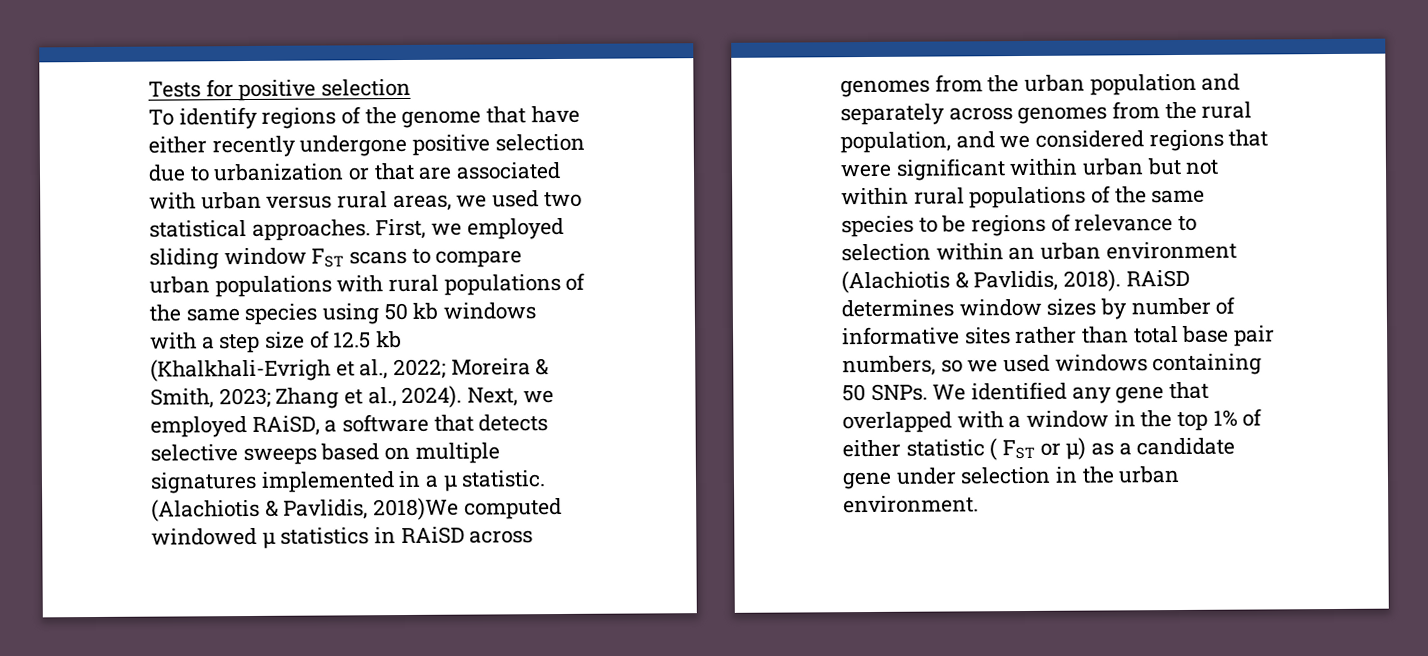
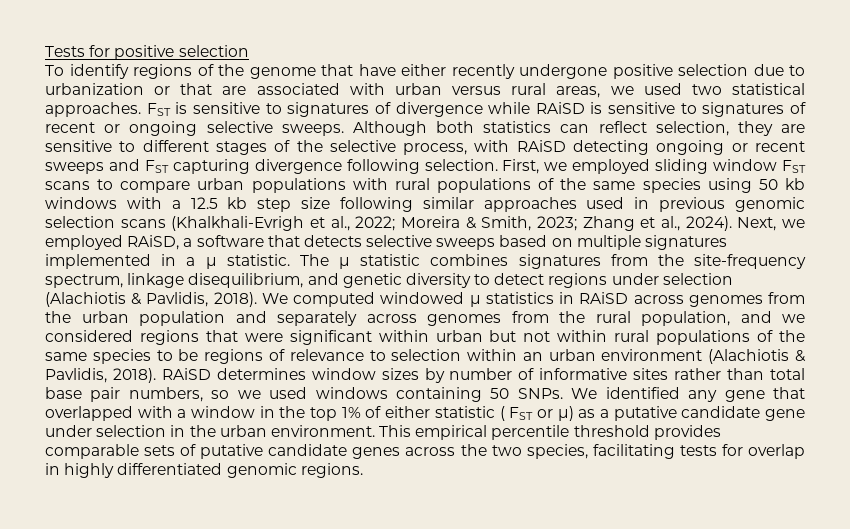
+ FST is sensitive to signatures of divergence while RAiSD is sensitive to signatures of recent or ongoing selective sweeps. Although both statistics can reflect selection, they are sensitive to different stages of the selective process, with RAiSD detecting ongoing or recent sweeps and FST capturing divergence following selection.
- First, we employed sliding window FST scans to compare urban populations with rural populations of the same species using 50 kb windows with a step size of 12.5 kb (Khalkhali-Evrigh et al., 2022; Moreira & Smith, 2023; Zhang et al., 2024).
+ First, we employed sliding window FST scans to compare urban populations with rural populations of the same species using 50 kb windows with a 12.5 kb step size following similar approaches used in previous genomic selection scans (Khalkhali-Evrigh et al., 2022; Moreira & Smith, 2023; Zhang et al., 2024).
- (Alachiotis & Pavlidis, 2018)We computed windowed μ statistics in RAiSD across genomes from the urban population and separately across genomes from the rural population, and we considered regions that were significant within urban but not within rural populations of the same species to be regions of relevance to selection within an urban environment (Alachiotis & Pavlidis, 2018).
+ The μ statistic combines signatures from the site-frequency spectrum, linkage disequilibrium, and genetic diversity to detect regions under selection (Alachiotis & Pavlidis, 2018). We computed windowed μ statistics in RAiSD across genomes from the urban population and separately across genomes from the rural population, and we considered regions that were significant within urban but not within rural populations of the same species to be regions of relevance to selection within an urban environment (Alachiotis & Pavlidis, 2018).
- We identified any gene that overlapped with a window in the top 1% of either statistic ( FST or μ) as a candidate gene under selection in the urban environment.
+ We identified any gene that overlapped with a window in the top 1% of either statistic ( FST or μ) as a putative candidate gene under selection in the urban environment.
+ This empirical percentile threshold provides comparable sets of putative candidate genes across the two species, facilitating tests for overlap in highly differentiated genomic regions.

